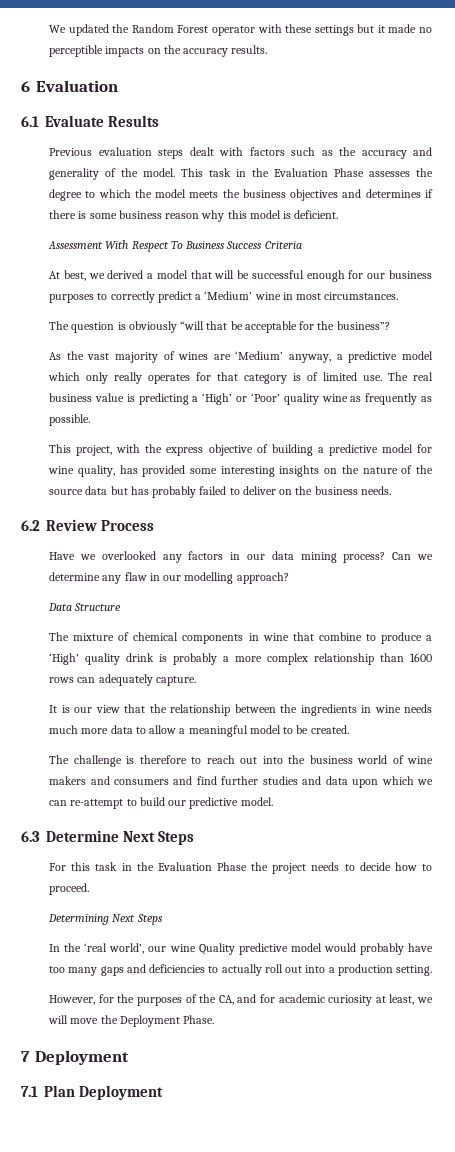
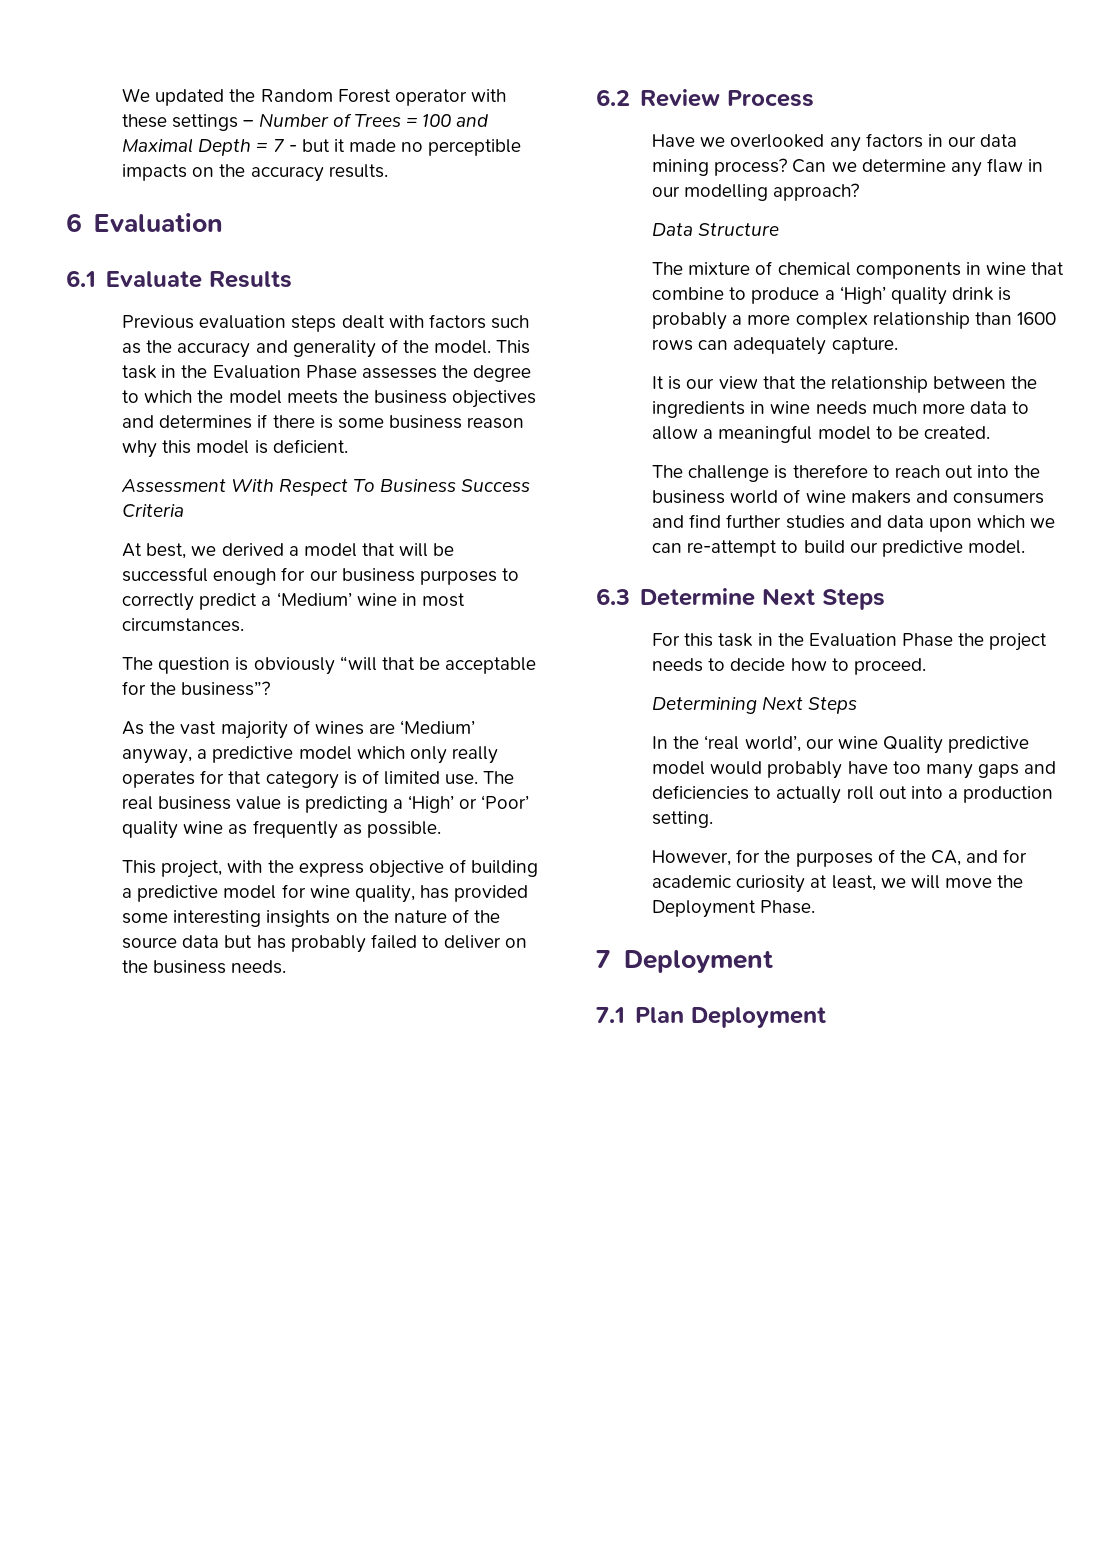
- We updated the Random Forest operator with these settings but it made no perceptible impacts on the accuracy results.
+ We updated the Random Forest operator with these settings – Number of Trees = 100 and Maximal Depth = 7 - but it made no perceptible impacts on the accuracy results.

